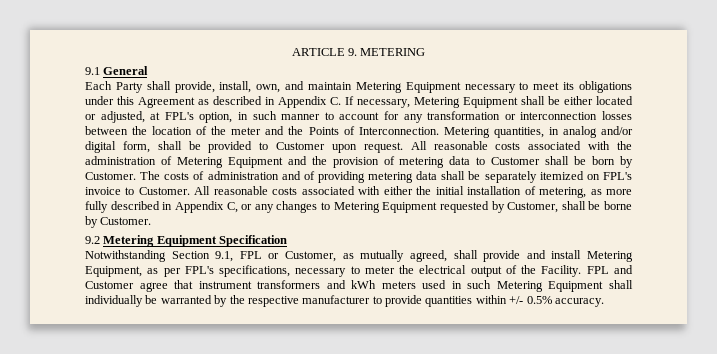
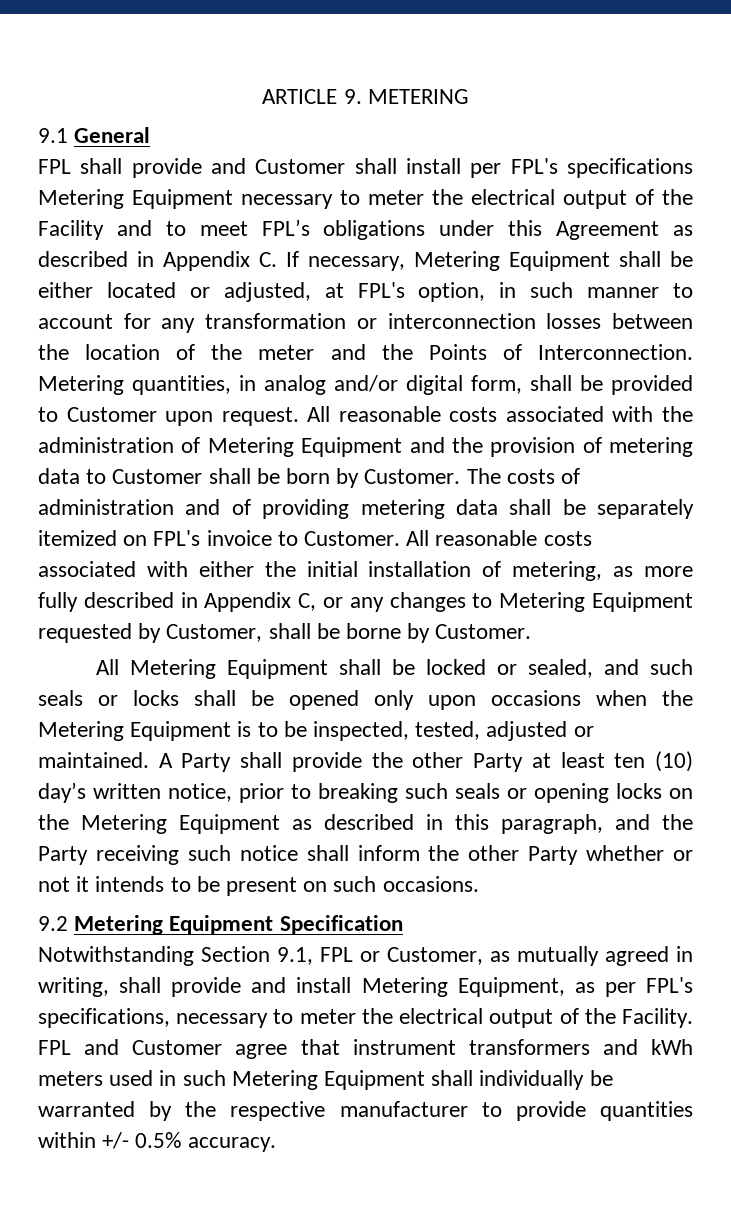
- Each Party shall provide, install, own, and maintain Metering Equipment necessary to meet its obligations under this Agreement as described in Appendix C. If necessary, Metering Equipment shall be either located or adjusted, at FPL's option, in such manner to account for any transformation or interconnection losses between the location of the meter and the Points of Interconnection.
+ FPL shall provide and Customer shall install per FPL's specifications Metering Equipment necessary to meter the electrical output of the Facility and to meet FPL’s obligations under this Agreement as described in Appendix C. If necessary, Metering Equipment shall be either located or adjusted, at FPL's option, in such manner to account for any transformation or interconnection losses between the location of the meter and the Points of Interconnection.
+ All Metering Equipment shall be locked or sealed, and such seals or locks shall be opened only upon occasions when the Metering Equipment is to be inspected, tested, adjusted or maintained. A Party shall provide the other Party at least ten (10) day’s written notice, prior to breaking such seals or opening locks on the Metering Equipment as described in this paragraph, and the Party receiving such notice shall inform the other Party whether or not it intends to be present on such occasions.
- Notwithstanding Section 9.1, FPL or Customer, as mutually agreed, shall provide and install Metering Equipment, as per FPL's specifications, necessary to meter the electrical output of the Facility.
+ Notwithstanding Section 9.1, FPL or Customer, as mutually agreed in writing, shall provide and install Metering Equipment, as per FPL's specifications, necessary to meter the electrical output of the Facility.

